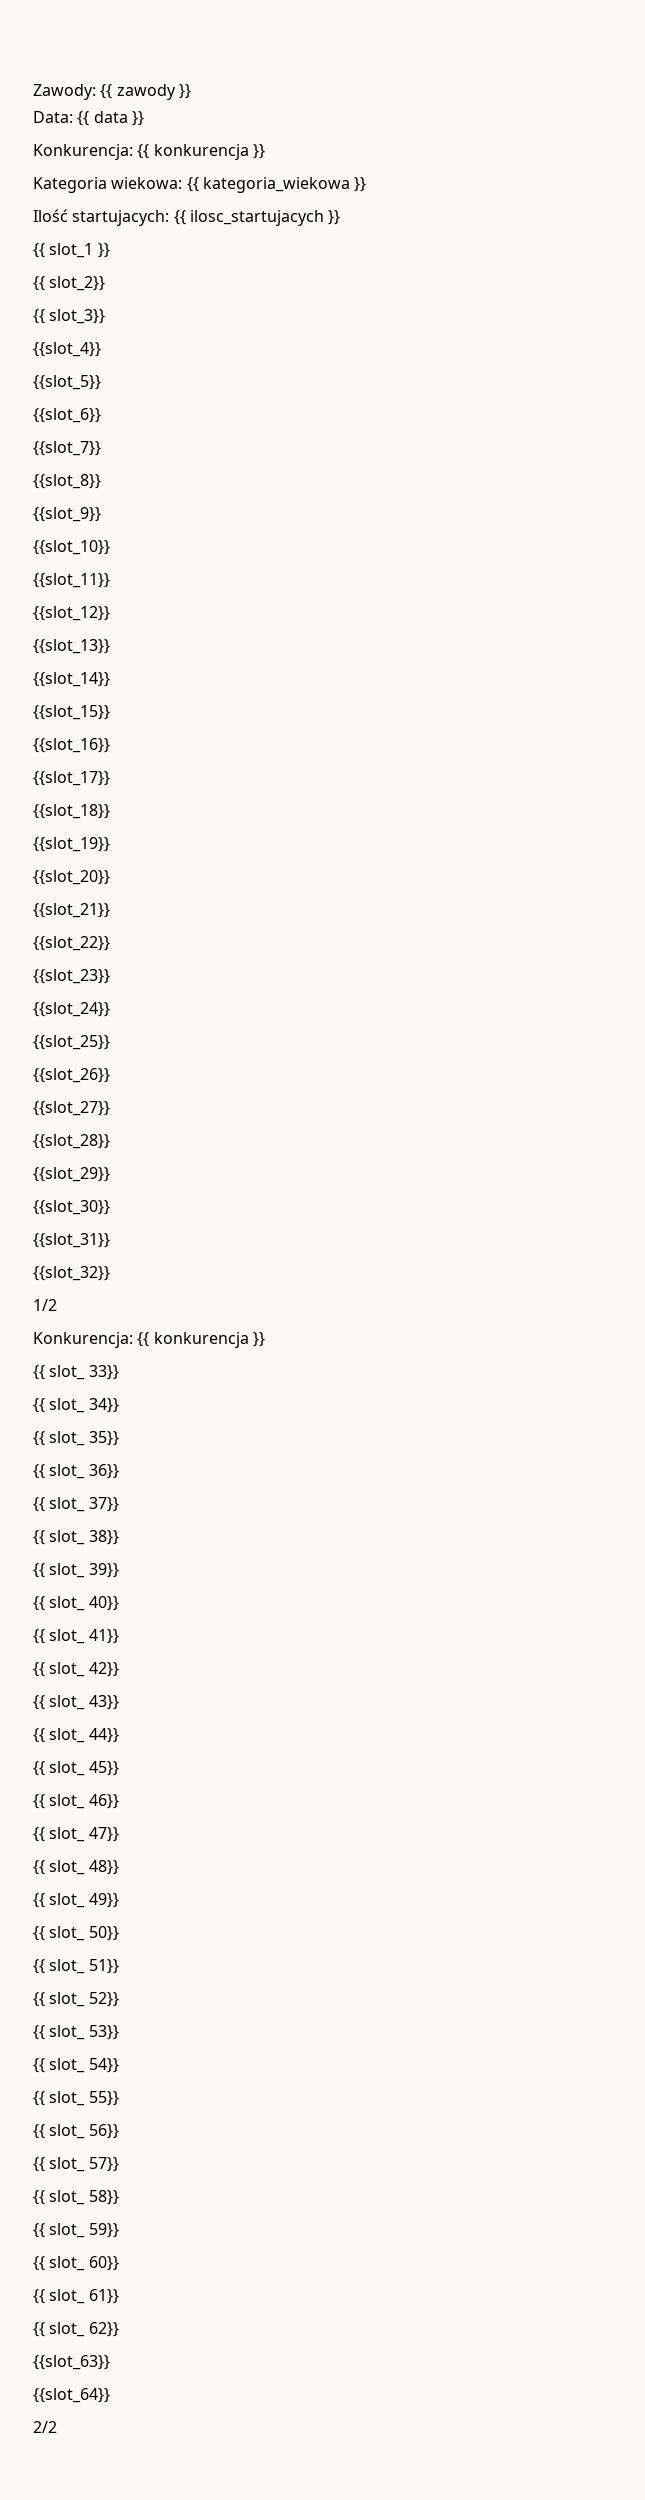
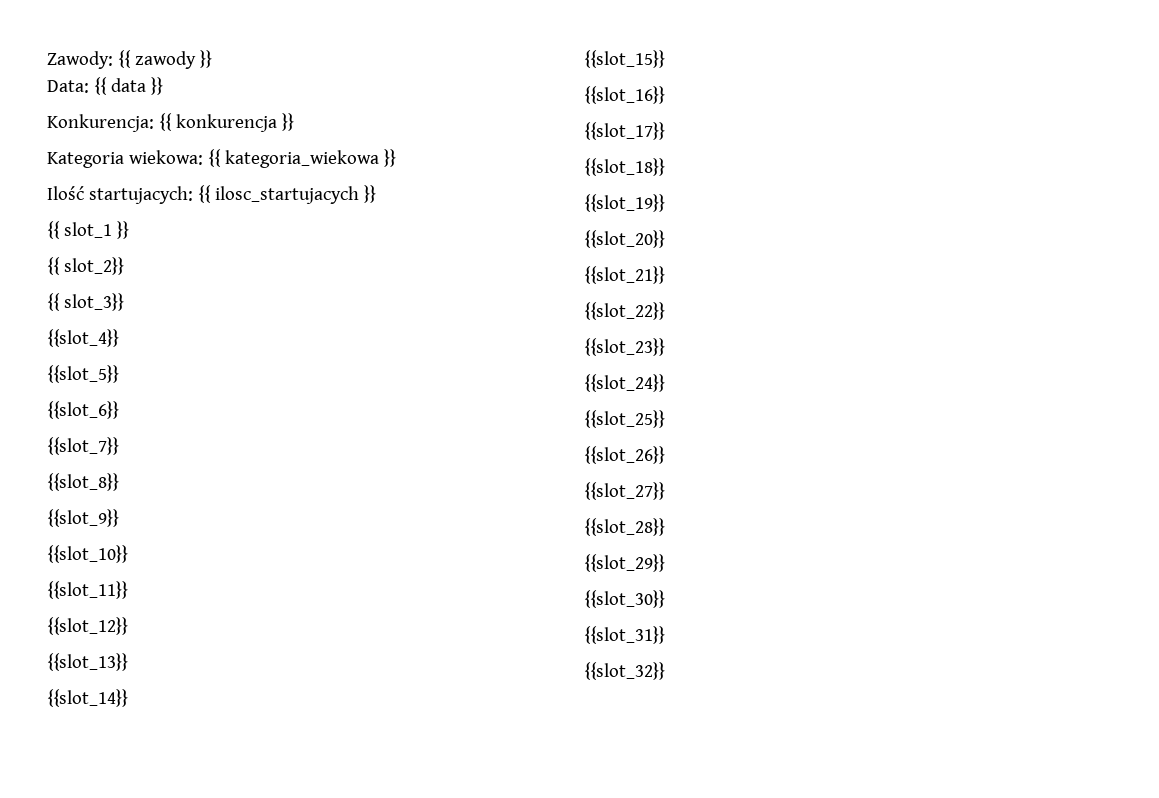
- 1/2
- Konkurencja: {{ konkurencja }}
- {{ slot_ 33}}
- {{ slot_ 34}}
- {{ slot_ 35}}
- {{ slot_ 36}}
- {{ slot_ 37}}
- {{ slot_ 38}}
- {{ slot_ 39}}
- {{ slot_ 40}}
- {{ slot_ 41}}
- {{ slot_ 42}}
- {{ slot_ 43}}
- {{ slot_ 44}}
- {{ slot_ 45}}
- {{ slot_ 46}}
- {{ slot_ 47}}
- {{ slot_ 48}}
- {{ slot_ 49}}
- {{ slot_ 50}}
- {{ slot_ 51}}
- {{ slot_ 52}}
- {{ slot_ 53}}
- {{ slot_ 54}}
- {{ slot_ 55}}
- {{ slot_ 56}}
- {{ slot_ 57}}
- {{ slot_ 58}}
- {{ slot_ 59}}
- {{ slot_ 60}}
- {{ slot_ 61}}
- {{ slot_ 62}}
- {{slot_63}}
- {{slot_64}}
- 2/2

